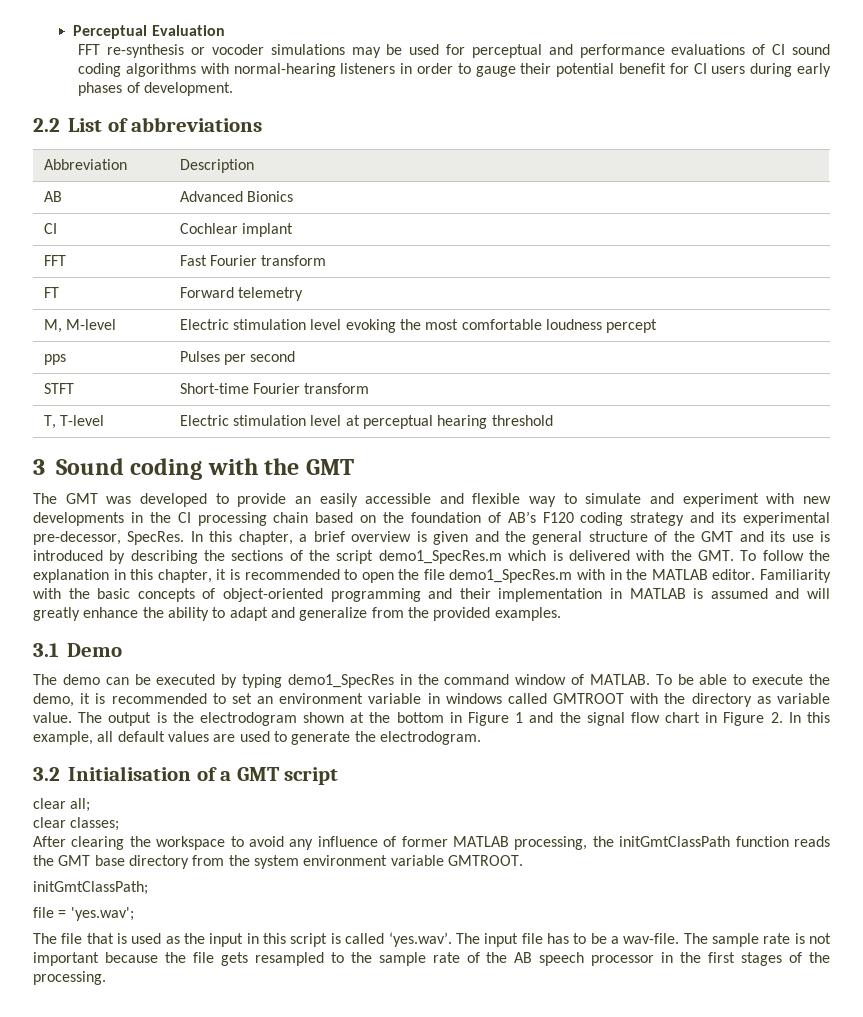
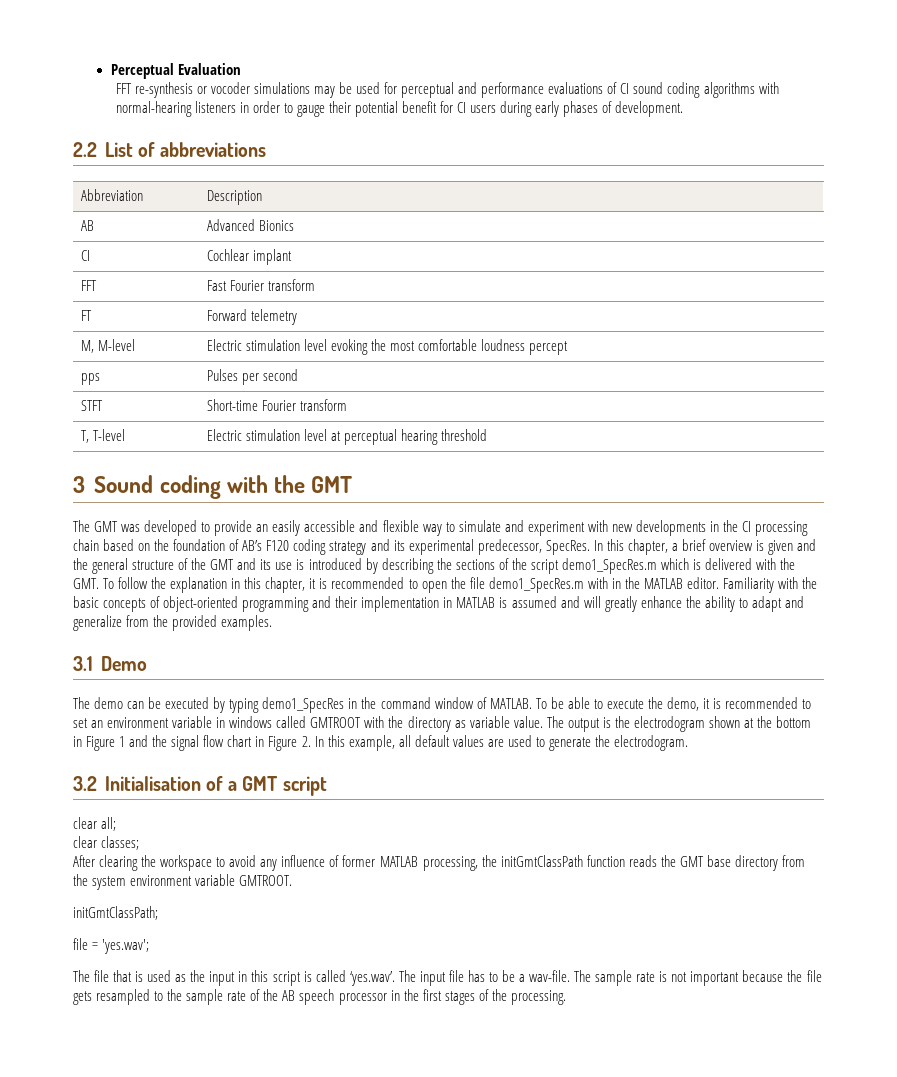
- The GMT was developed to provide an easily accessible and flexible way to simulate and experiment with new developments in the CI processing chain based on the foundation of AB’s F120 coding strategy and its experimental pre-decessor, SpecRes.
+ The GMT was developed to provide an easily accessible and flexible way to simulate and experiment with new developments in the CI processing chain based on the foundation of AB’s F120 coding strategy and its experimental predecessor, SpecRes.

